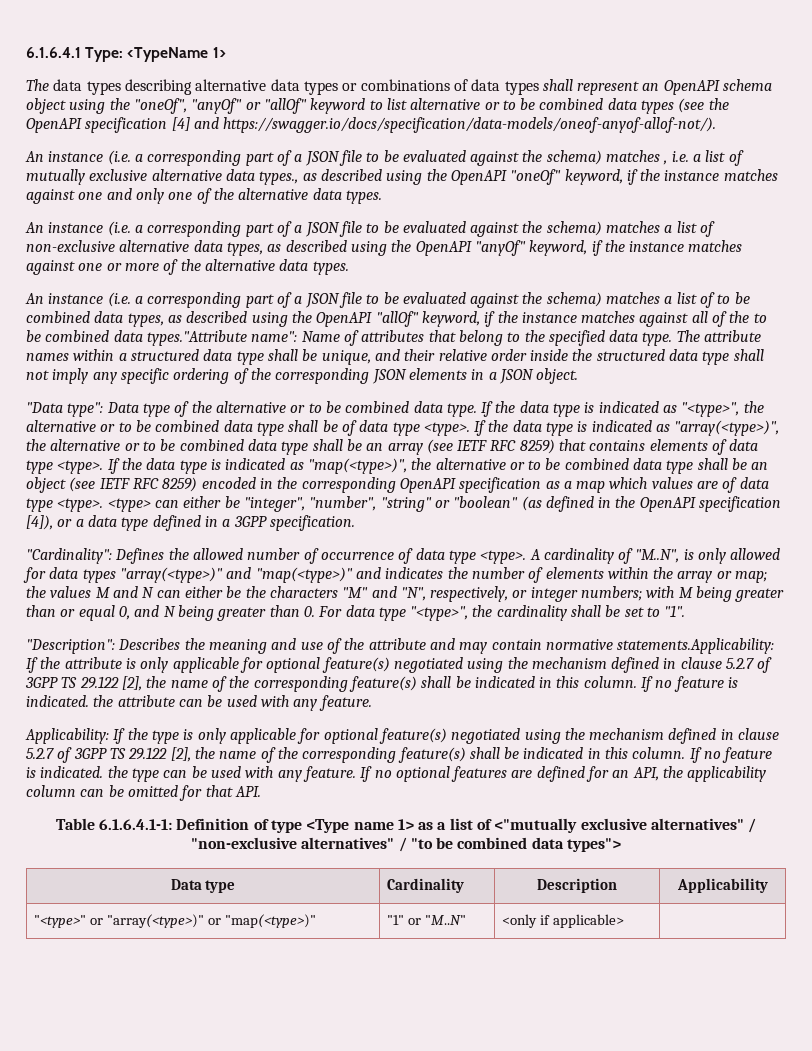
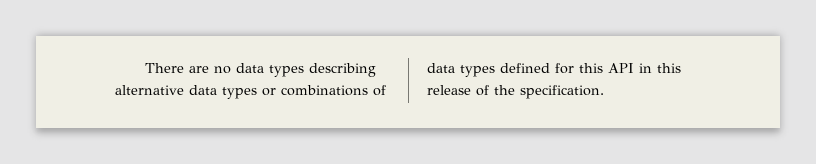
- 6.1.6.4.1 Type: <TypeName 1>
- The data types describing alternative data types or combinations of data types shall represent an OpenAPI schema object using the "oneOf", "anyOf" or "allOf" keyword to list alternative or to be combined data types (see the OpenAPI specification [4] and https://swagger.io/docs/specification/data-models/oneof-anyof-allof-not/).
- An instance (i.e. a corresponding part of a JSON file to be evaluated against the schema) matches , i.e. a list of mutually exclusive alternative data types., as described using the OpenAPI "oneOf" keyword, if the instance matches against one and only one of the alternative data types.
- An instance (i.e. a corresponding part of a JSON file to be evaluated against the schema) matches a list of non-exclusive alternative data types, as described using the OpenAPI "anyOf" keyword, if the instance matches against one or more of the alternative data types.
- An instance (i.e. a corresponding part of a JSON file to be evaluated against the schema) matches a list of to be combined data types, as described using the OpenAPI "allOf" keyword, if the instance matches against all of the to be combined data types."Attribute name": Name of attributes that belong to the specified data type. The attribute names within a structured data type shall be unique, and their relative order inside the structured data type shall not imply any specific ordering of the corresponding JSON elements in a JSON object.
- "Data type": Data type of the alternative or to be combined data type. If the data type is indicated as "<type>", the alternative or to be combined data type shall be of data type <type>. If the data type is indicated as "array(<type>)", the alternative or to be combined data type shall be an array (see IETF RFC 8259) that contains elements of data type <type>. If the data type is indicated as "map(<type>)", the alternative or to be combined data type shall be an object (see IETF RFC 8259) encoded in the corresponding OpenAPI specification as a map which values are of data type <type>. <type> can either be "integer", "number", "string" or "boolean" (as defined in the OpenAPI specification [4]), or a data type defined in a 3GPP specification.
- "Cardinality": Defines the allowed number of occurrence of data type <type>. A cardinality of "M..N", is only allowed for data types "array(<type>)" and "map(<type>)" and indicates the number of elements within the array or map; the values M and N can either be the characters "M" and "N", respectively, or integer numbers; with M being greater than or equal 0, and N being greater than 0. For data type "<type>", the cardinality shall be set to "1".
- "Description": Describes the meaning and use of the attribute and may contain normative statements.Applicability: If the attribute is only applicable for optional feature(s) negotiated using the mechanism defined in clause 5.2.7 of 3GPP TS 29.122 [2], the name of the corresponding feature(s) shall be indicated in this column. If no feature is indicated. the attribute can be used with any feature.
- Applicability: If the type is only applicable for optional feature(s) negotiated using the mechanism defined in clause 5.2.7 of 3GPP TS 29.122 [2], the name of the corresponding feature(s) shall be indicated in this column. If no feature is indicated. the type can be used with any feature. If no optional features are defined for an API, the applicability column can be omitted for that API.
- Table 6.1.6.4.1-1: Definition of type <Type name 1> as a list of <"mutually exclusive alternatives" / "non-exclusive alternatives" / "to be combined data types">
- Data type | Cardinality | Description | Applicability
- "<type>" or "array(<type>)" or "map(<type>)" | "1" or "M..N" | <only if applicable> |
+ There are no data types describing alternative data types or combinations of data types defined for this API in this release of the specification.

